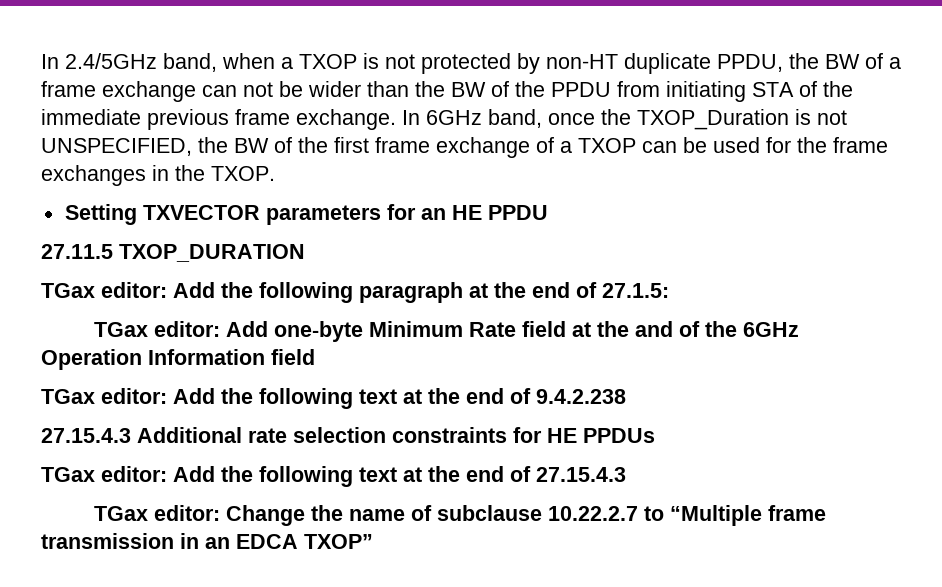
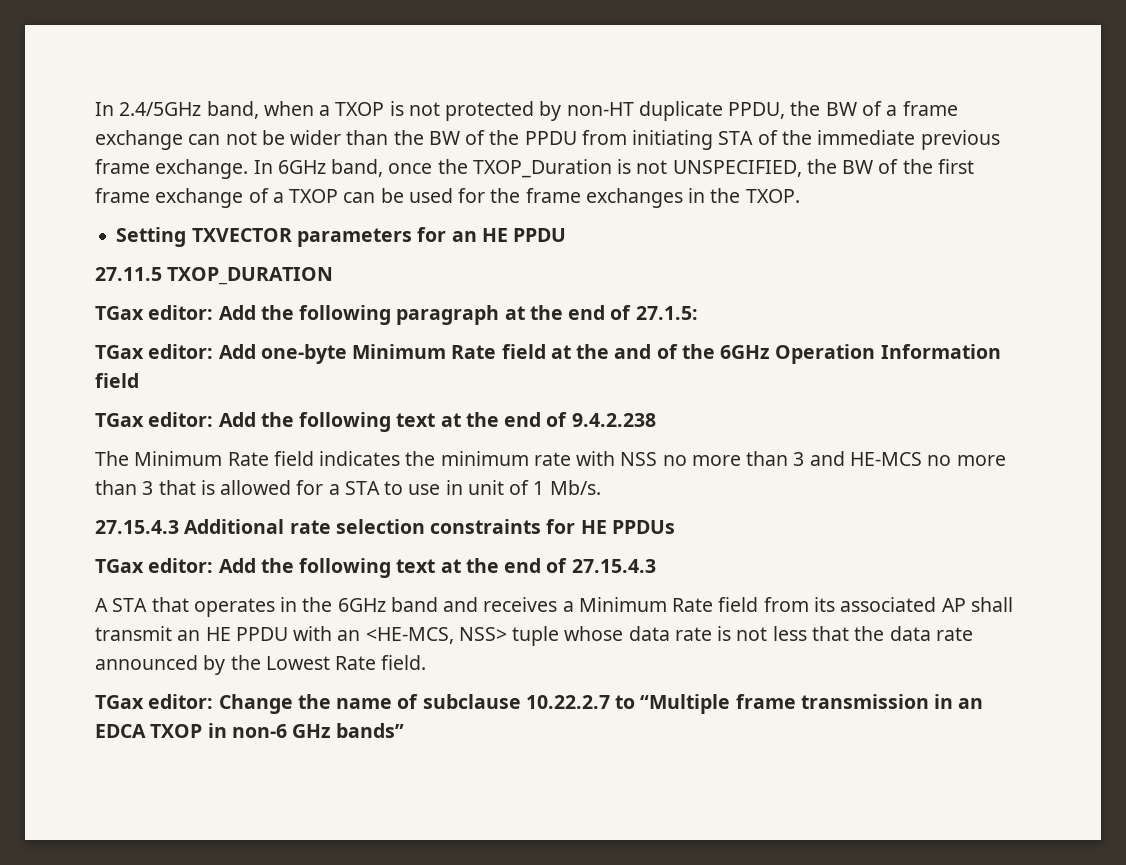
+ The Minimum Rate field indicates the minimum rate with NSS no more than 3 and HE-MCS no more than 3 that is allowed for a STA to use in unit of 1 Mb/s.
+ A STA that operates in the 6GHz band and receives a Minimum Rate field from its associated AP shall transmit an HE PPDU with an <HE-MCS, NSS> tuple whose data rate is not less that the data rate announced by the Lowest Rate field.
- TGax editor: Change the name of subclause 10.22.2.7 to “Multiple frame transmission in an EDCA TXOP”
+ TGax editor: Change the name of subclause 10.22.2.7 to “Multiple frame transmission in an EDCA TXOP in non-6 GHz bands”

